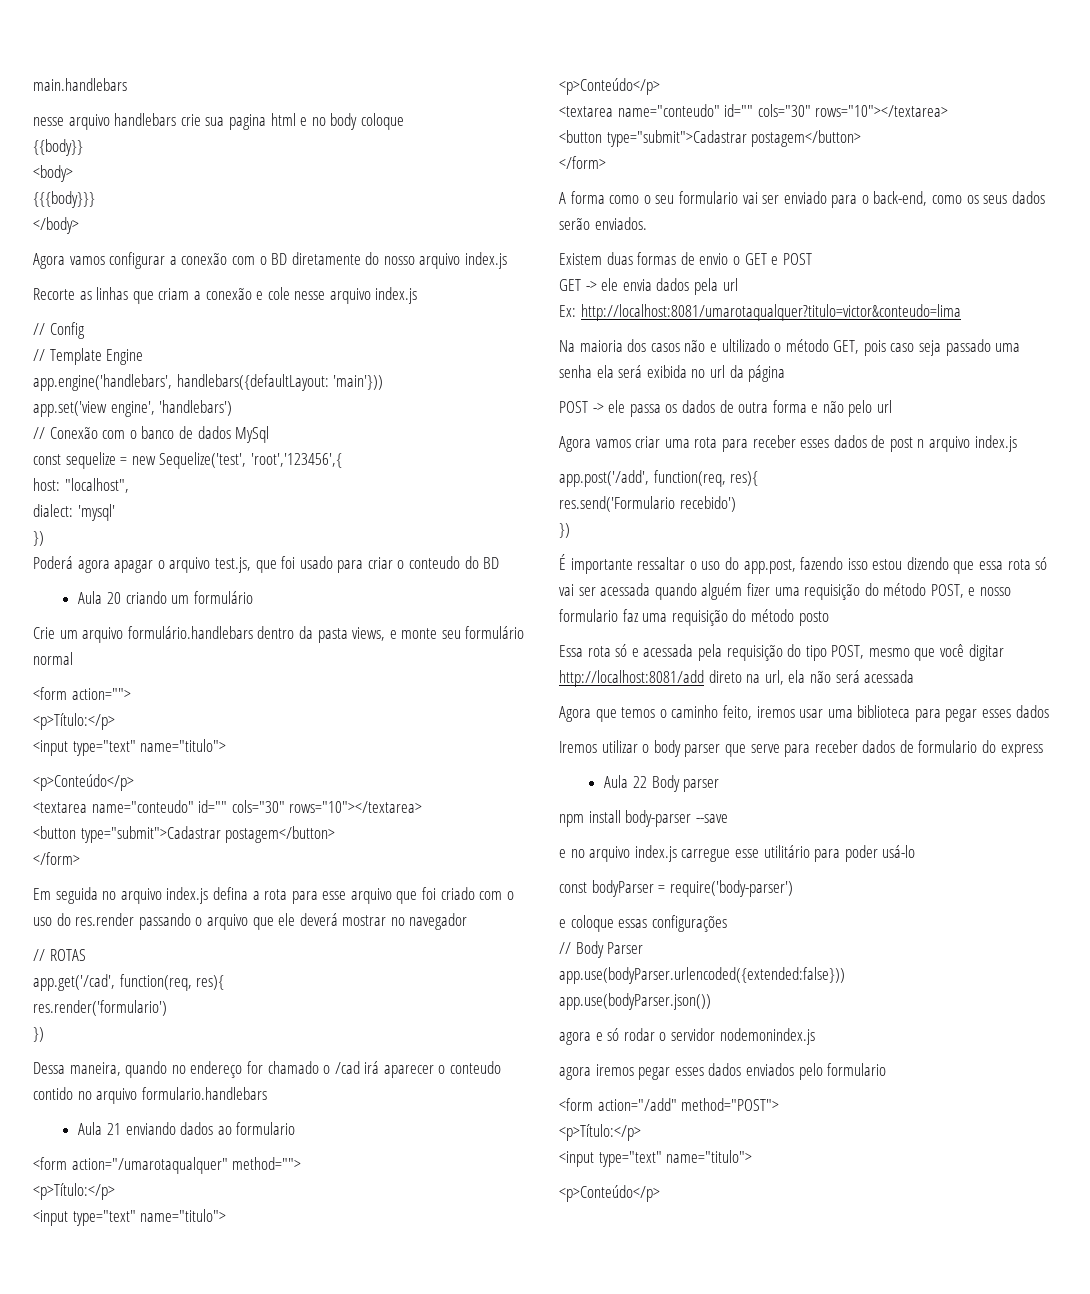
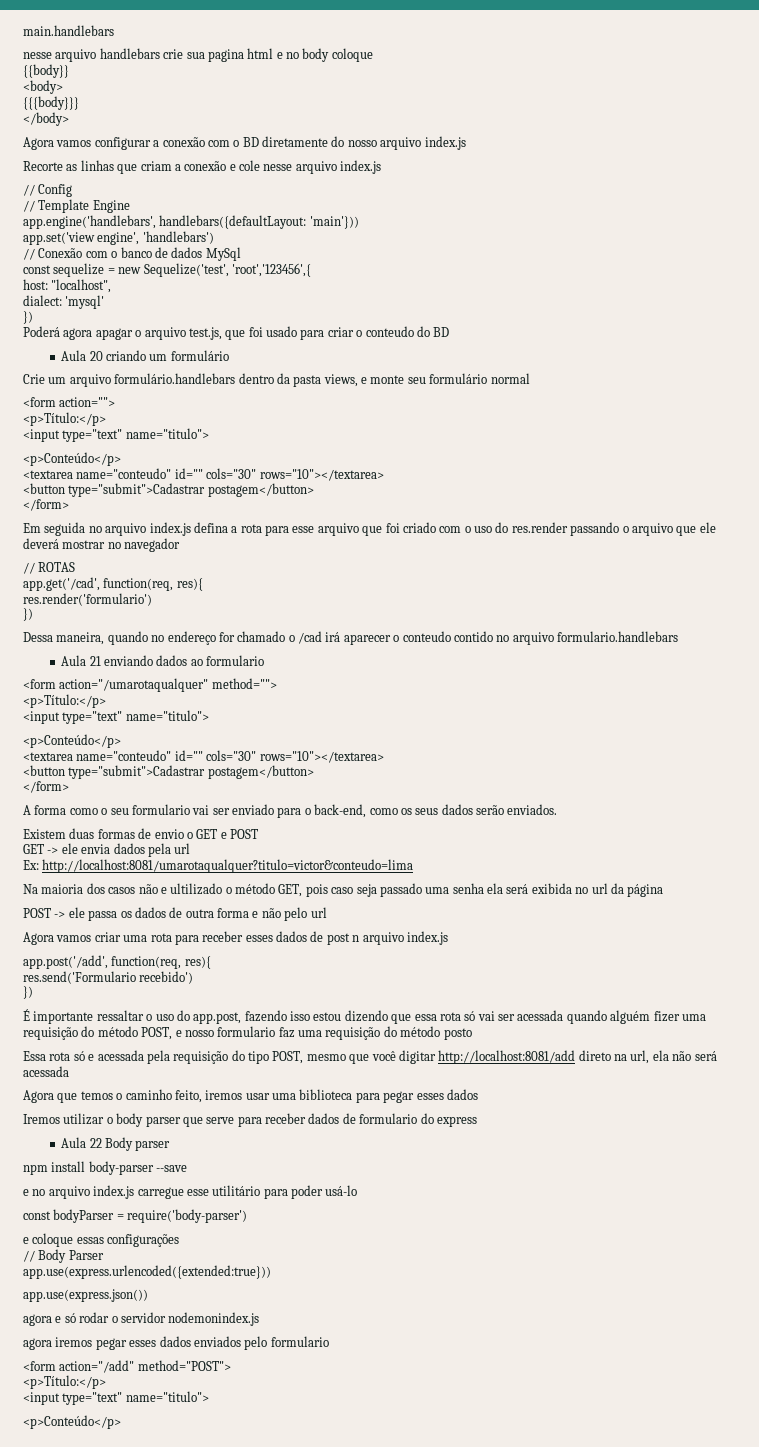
- app.use(bodyParser.urlencoded({extended:false}))
- app.use(bodyParser.json())
+ app.use(express.urlencoded({extended:true}))
+ app.use(express.json())

